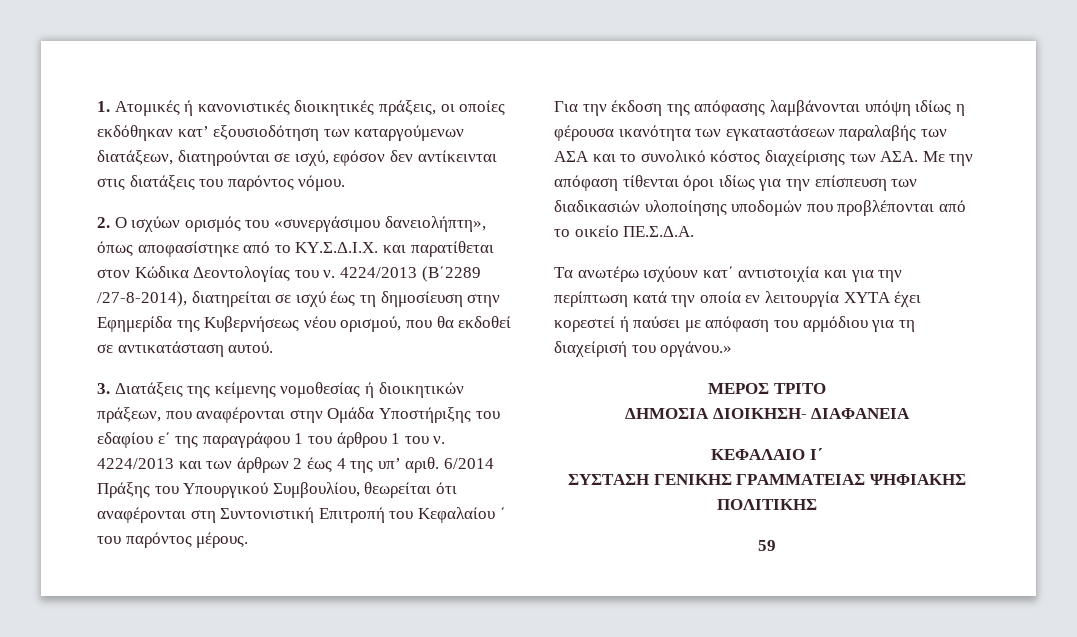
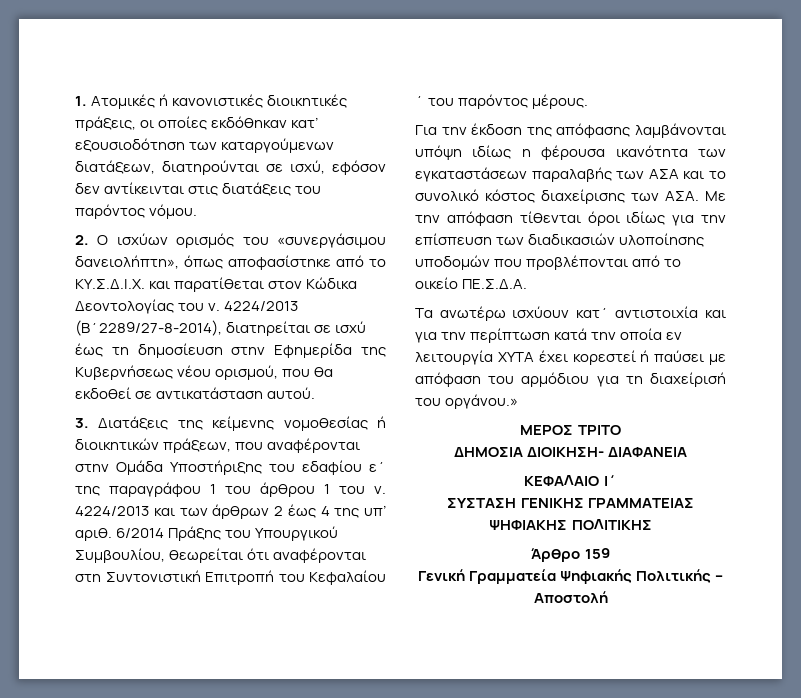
- 4224/2013 (Β΄2289 /27-8-2014), διατηρείται σε ισχύ έως τη δημοσίευση στην Εφημερίδα της Κυβερνήσεως νέου ορισμού, που θα εκδοθεί σε αντικατάσταση αυτού.
+ 4224/2013 (Β΄2289/27-8-2014), διατηρείται σε ισχύ έως τη δημοσίευση στην Εφημερίδα της Κυβερνήσεως νέου ορισμού, που θα εκδοθεί σε αντικατάσταση αυτού.
- 59
+ Άρθρο 159
+ Γενική Γραμματεία Ψηφιακής Πολιτικής – Αποστολή

